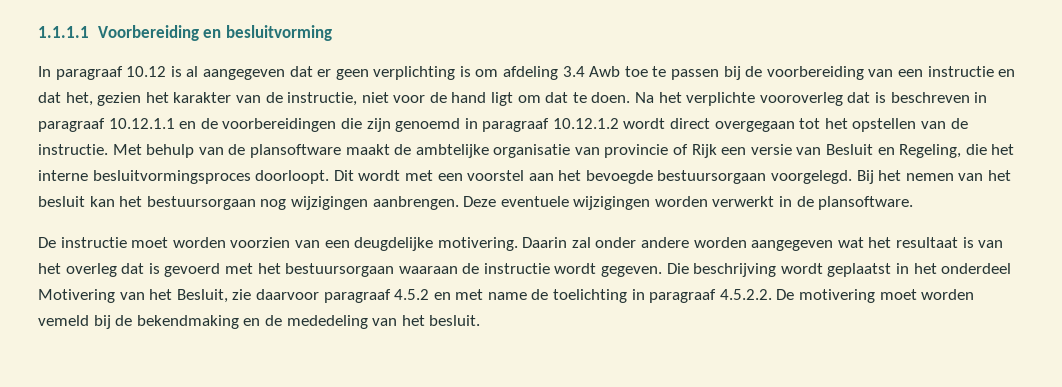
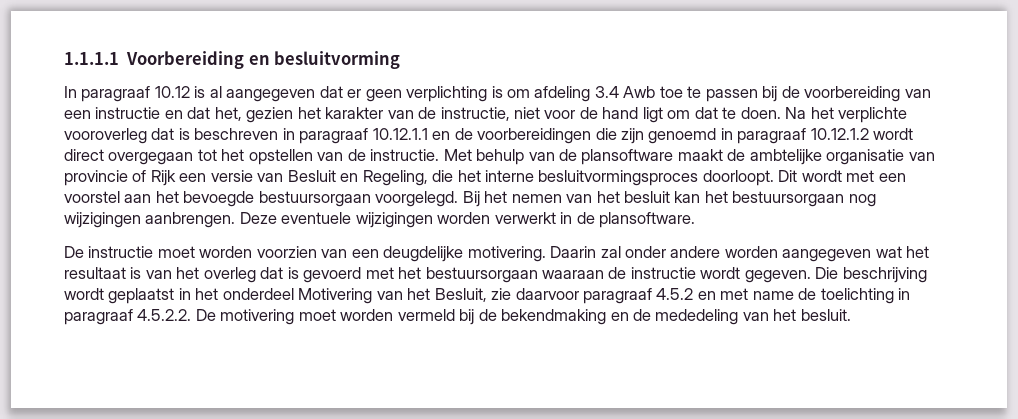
- Die beschrijving wordt geplaatst in het onderdeel Motivering van het Besluit, zie daarvoor paragraaf 4.5.2 en met name de toelichting in paragraaf 4.5.2.2. De motivering moet worden vemeld bij de bekendmaking en de mededeling van het besluit.
+ Die beschrijving wordt geplaatst in het onderdeel Motivering van het Besluit, zie daarvoor paragraaf 4.5.2 en met name de toelichting in paragraaf 4.5.2.2. De motivering moet worden vermeld bij de bekendmaking en de mededeling van het besluit.

